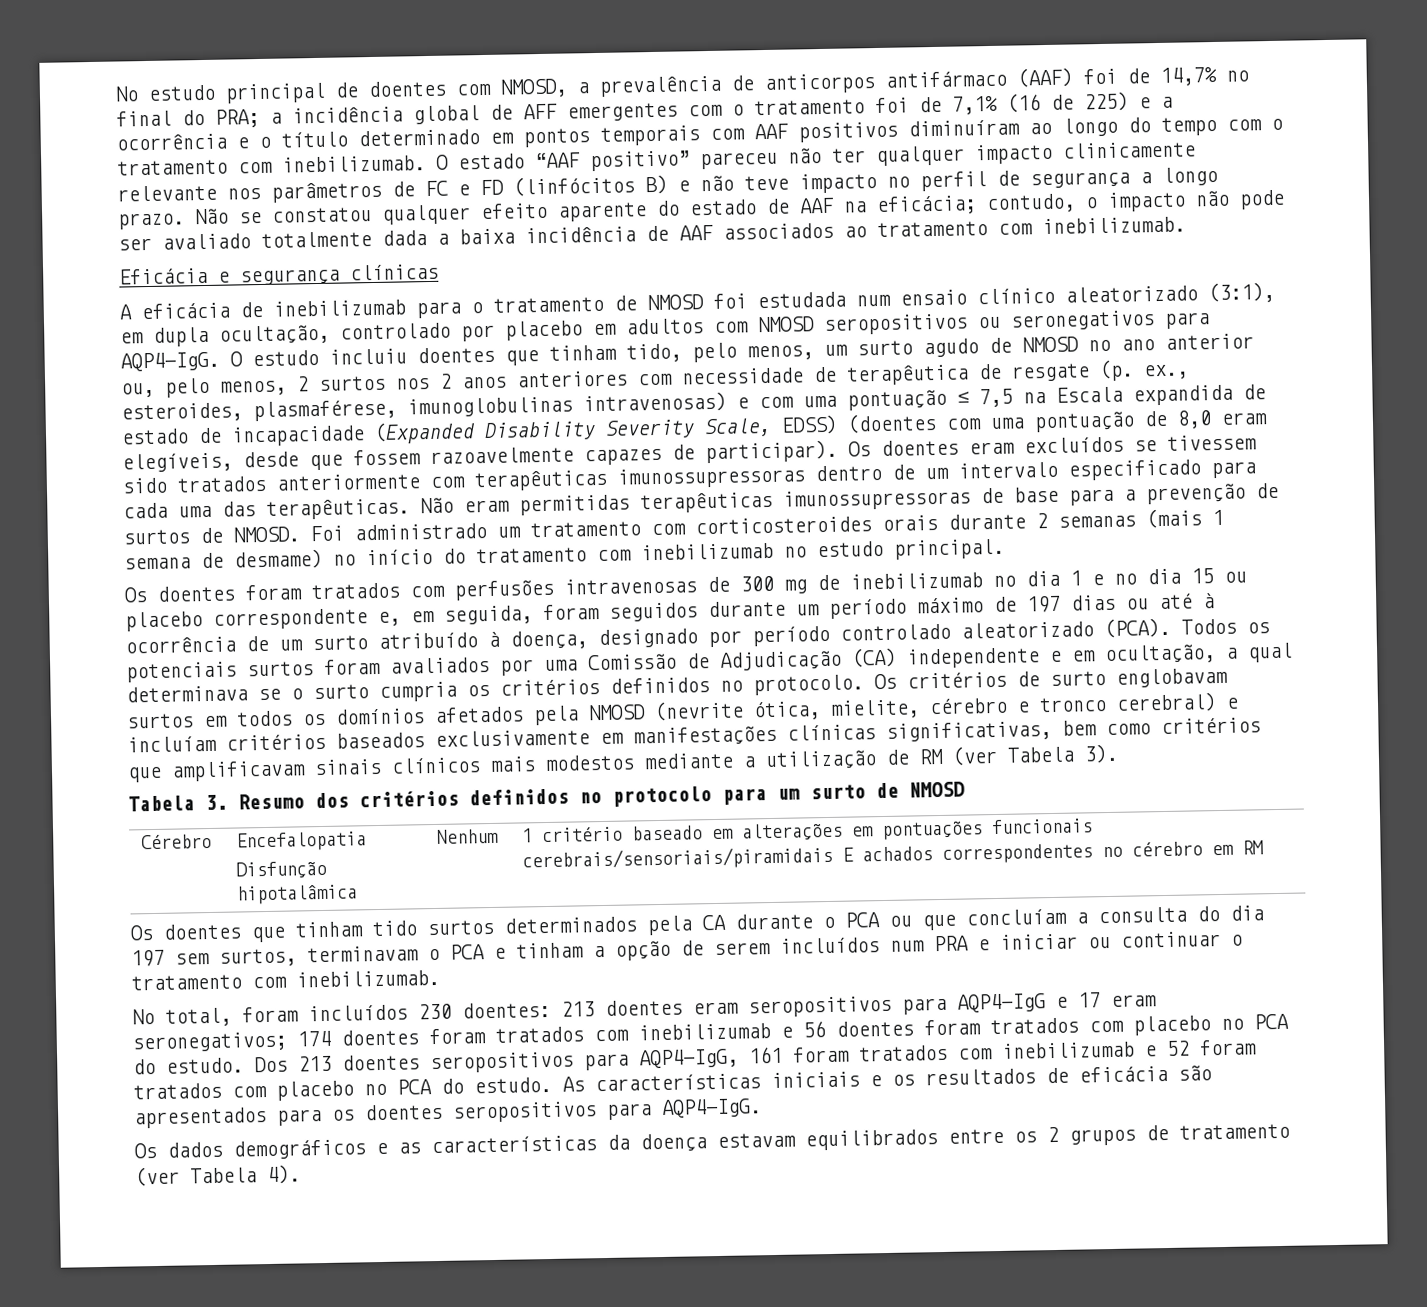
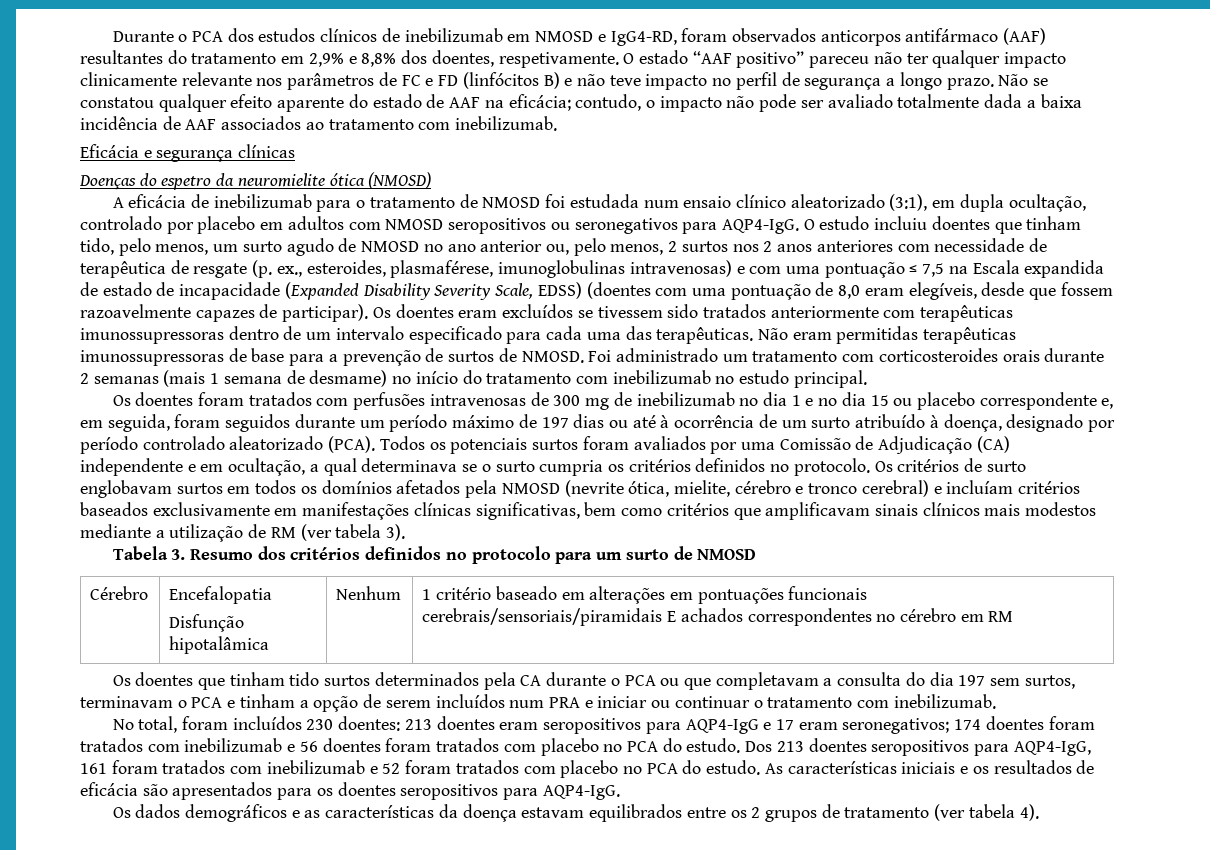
- No estudo principal de doentes com NMOSD, a prevalência de anticorpos antifármaco (AAF) foi de 14,7% no final do PRA; a incidência global de AFF emergentes com o tratamento foi de 7,1% (16 de 225) e a ocorrência e o título determinado em pontos temporais com AAF positivos diminuíram ao longo do tempo com o tratamento com inebilizumab.
+ Durante o PCA dos estudos clínicos de inebilizumab em NMOSD e IgG4-RD, foram observados anticorpos antifármaco (AAF) resultantes do tratamento em 2,9% e 8,8% dos doentes, respetivamente.
+ Doenças do espetro da neuromielite ótica (NMOSD)
- Os critérios de surto englobavam surtos em todos os domínios afetados pela NMOSD (nevrite ótica, mielite, cérebro e tronco cerebral) e incluíam critérios baseados exclusivamente em manifestações clínicas significativas, bem como critérios que amplificavam sinais clínicos mais modestos mediante a utilização de RM (ver Tabela 3).
+ Os critérios de surto englobavam surtos em todos os domínios afetados pela NMOSD (nevrite ótica, mielite, cérebro e tronco cerebral) e incluíam critérios baseados exclusivamente em manifestações clínicas significativas, bem como critérios que amplificavam sinais clínicos mais modestos mediante a utilização de RM (ver tabela 3).
- Os doentes que tinham tido surtos determinados pela CA durante o PCA ou que concluíam a consulta do dia 197 sem surtos, terminavam o PCA e tinham a opção de serem incluídos num PRA e iniciar ou continuar o tratamento com inebilizumab.
+ Os doentes que tinham tido surtos determinados pela CA durante o PCA ou que completavam a consulta do dia 197 sem surtos, terminavam o PCA e tinham a opção de serem incluídos num PRA e iniciar ou continuar o tratamento com inebilizumab.
- Os dados demográficos e as características da doença estavam equilibrados entre os 2 grupos de tratamento (ver Tabela 4).
+ Os dados demográficos e as características da doença estavam equilibrados entre os 2 grupos de tratamento (ver tabela 4).

